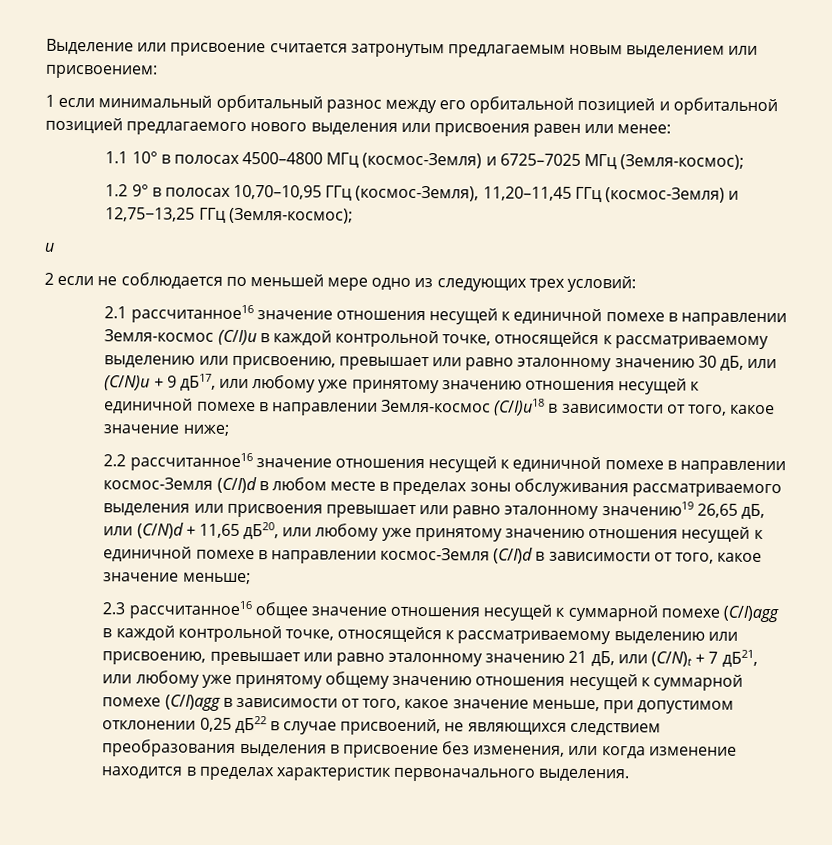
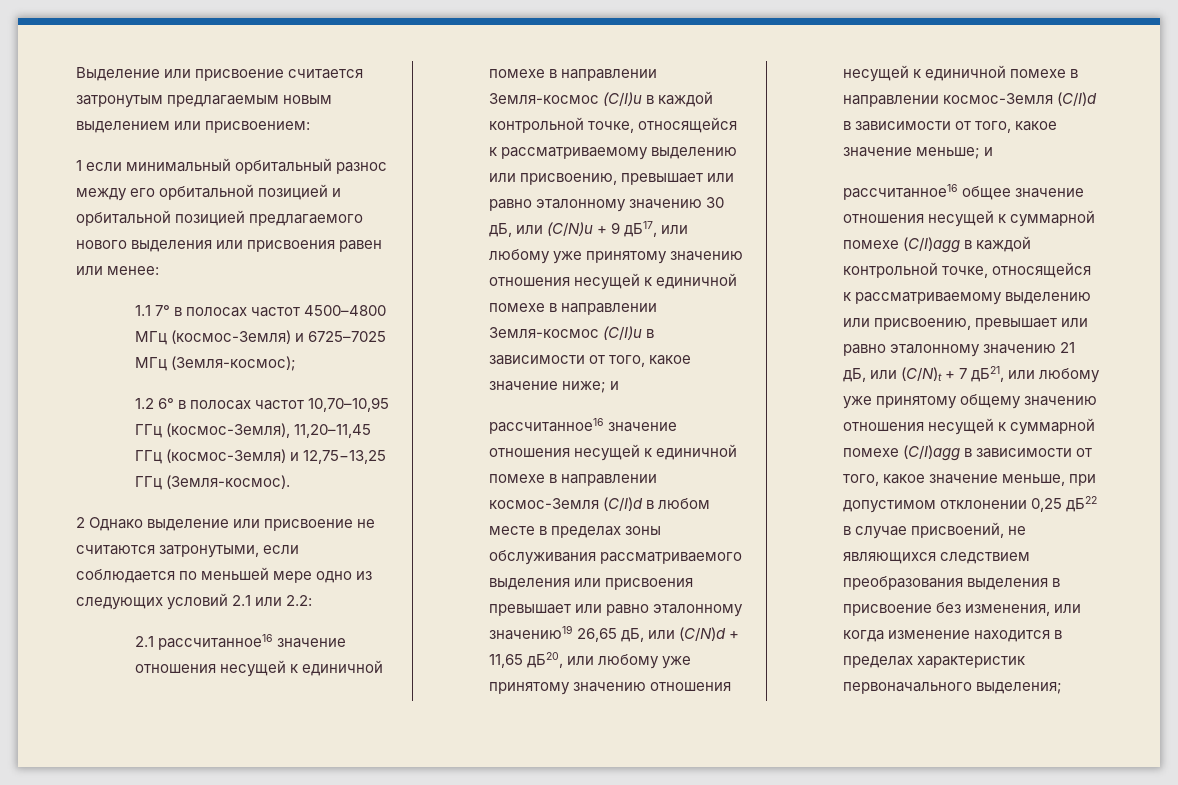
- 1.1 10° в полосах 4500–4800 МГц (космос-Земля) и 6725–7025 МГц (Земля-космос);
+ 1.1 7° в полосах частот 4500–4800 МГц (космос-Земля) и 6725–7025 МГц (Земля-космос);
- 1.2 9° в полосах 10,70–10,95 ГГц (космос-Земля), 11,20–11,45 ГГц (космос-Земля) и 12,75−13,25 ГГц (Земля-космос);
- и
+ 1.2 6° в полосах частот 10,70–10,95 ГГц (космос-Земля), 11,20–11,45 ГГц (космос-Земля) и 12,75−13,25 ГГц (Земля-космос).
- 2 если не соблюдается по меньшей мере одно из следующих трех условий:
+ 2 Однако выделение или присвоение не считаются затронутыми, если соблюдается по меньшей мере одно из следующих условий 2.1 или 2.2:
- 2.1 рассчитанное16 значение отношения несущей к единичной помехе в направлении Земля-космос (C/I)u в каждой контрольной точке, относящейся к рассматриваемому выделению или присвоению, превышает или равно эталонному значению 30 дБ, или (C/N)u + 9 дБ17, или любому уже принятому значению отношения несущей к единичной помехе в направлении Земля-космос (C/I)u18 в зависимости от того, какое значение ниже;
- 2.2 рассчитанное16 значение отношения несущей к единичной помехе в направлении космос-Земля (C/I)d в любом месте в пределах зоны обслуживания рассматриваемого выделения или присвоения превышает или равно эталонному значению19 26,65 дБ, или (C/N)d + 11,65 дБ20, или любому уже принятому значению отношения несущей к единичной помехе в направлении космос-Земля (C/I)d в зависимости от того, какое значение меньше;
- 2.3 рассчитанное16 общее значение отношения несущей к суммарной помехе (C/I)agg в каждой контрольной точке, относящейся к рассматриваемому выделению или присвоению, превышает или равно эталонному значению 21 дБ, или (C/N)t + 7 дБ21, или любому уже принятому общему значению отношения несущей к суммарной помехе (C/I)agg в зависимости от того, какое значение меньше, при допустимом отклонении 0,25 дБ22 в случае присвоений, не являющихся следствием преобразования выделения в присвоение без изменения, или когда изменение находится в пределах характеристик первоначального выделения.
+ 2.1 рассчитанное16 значение отношения несущей к единичной помехе в направлении Земля-космос (C/I)u в каждой контрольной точке, относящейся к рассматриваемому выделению или присвоению, превышает или равно эталонному значению 30 дБ, или (C/N)u + 9 дБ17, или любому уже принятому значению отношения несущей к единичной помехе в направлении Земля-космос (C/I)u в зависимости от того, какое значение ниже; и
+ рассчитанное16 значение отношения несущей к единичной помехе в направлении космос-Земля (C/I)d в любом месте в пределах зоны обслуживания рассматриваемого выделения или присвоения превышает или равно эталонному значению19 26,65 дБ, или (C/N)d + 11,65 дБ20, или любому уже принятому значению отношения несущей к единичной помехе в направлении космос-Земля (C/I)d в зависимости от того, какое значение меньше; и
+ рассчитанное16 общее значение отношения несущей к суммарной помехе (C/I)agg в каждой контрольной точке, относящейся к рассматриваемому выделению или присвоению, превышает или равно эталонному значению 21 дБ, или (C/N)t + 7 дБ21, или любому уже принятому общему значению отношения несущей к суммарной помехе (C/I)agg в зависимости от того, какое значение меньше, при допустимом отклонении 0,25 дБ22 в случае присвоений, не являющихся следствием преобразования выделения в присвоение без изменения, или когда изменение находится в пределах характеристик первоначального выделения;

